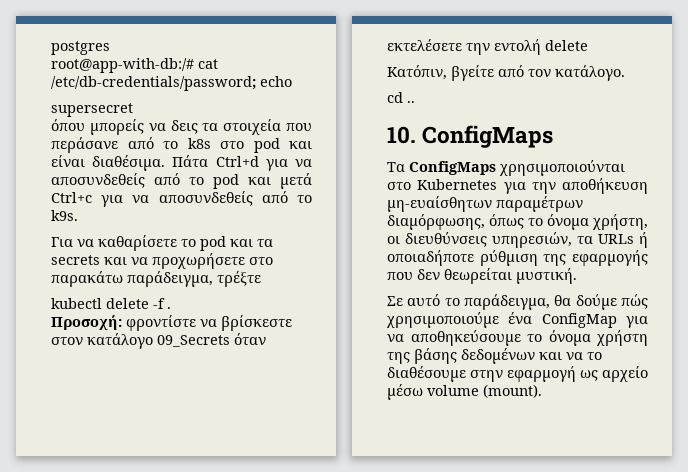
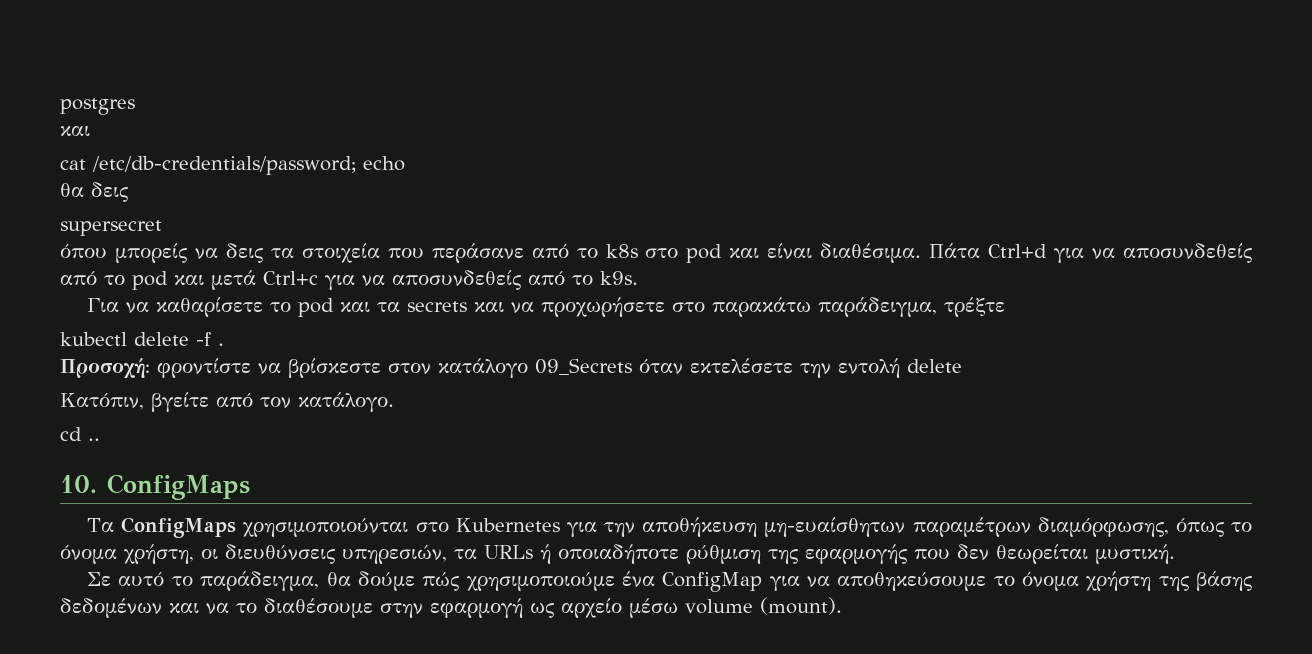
  postgres
- root@app-with-db:/# cat /etc/db-credentials/password; echo
+ και
+ cat /etc/db-credentials/password; echo
+ θα δεις

